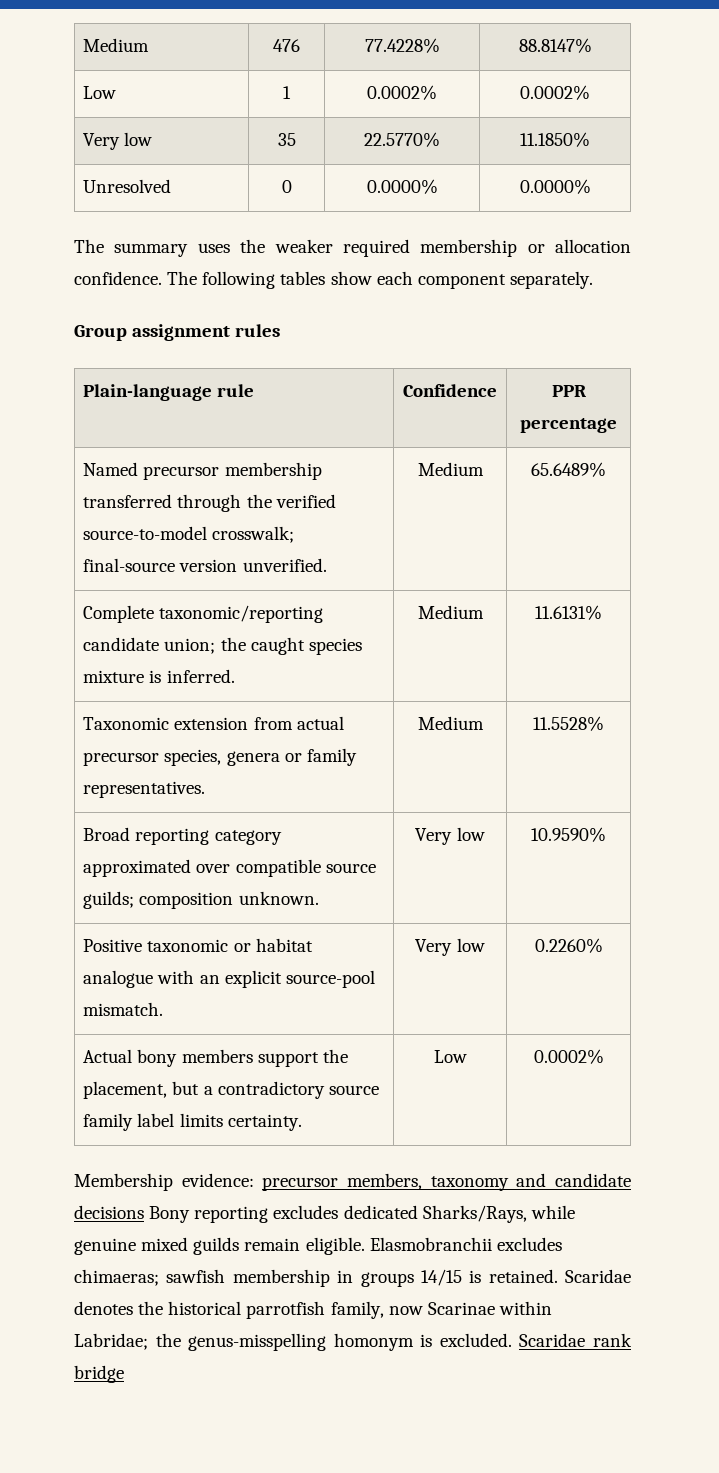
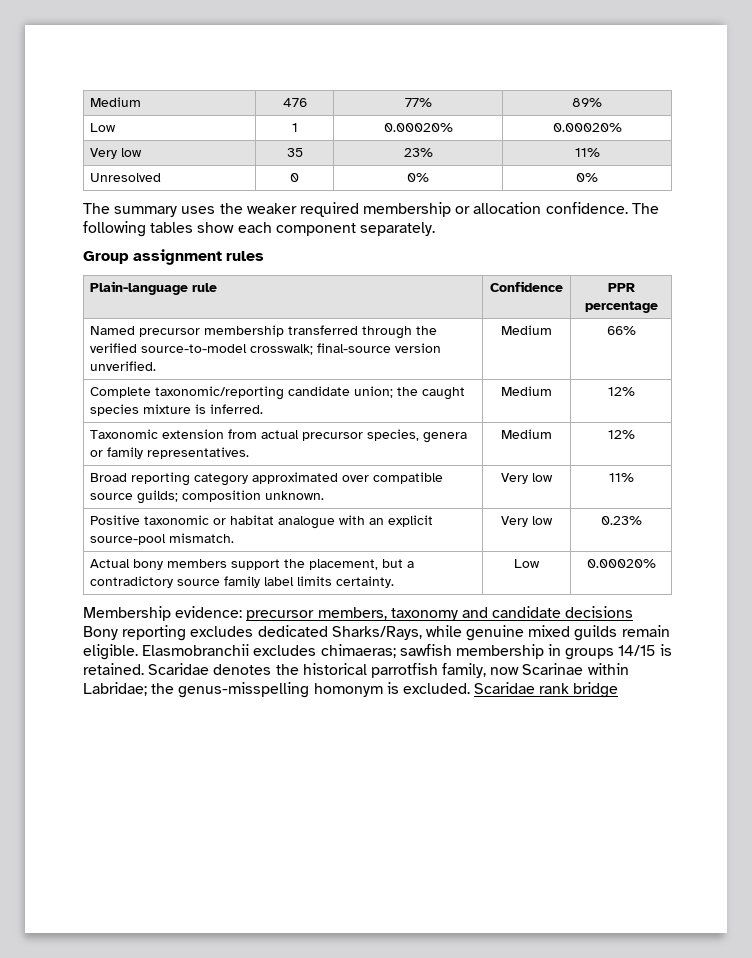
- Medium | 476 | 77.4228% | 88.8147%
+ Medium | 476 | 77% | 89%
- Low | 1 | 0.0002% | 0.0002%
+ Low | 1 | 0.00020% | 0.00020%
- Very low | 35 | 22.5770% | 11.1850%
+ Very low | 35 | 23% | 11%
- Unresolved | 0 | 0.0000% | 0.0000%
+ Unresolved | 0 | 0% | 0%
- Named precursor membership transferred through the verified source-to-model crosswalk; final-source version unverified. | Medium | 65.6489%
+ Named precursor membership transferred through the verified source-to-model crosswalk; final-source version unverified. | Medium | 66%
- Complete taxonomic/reporting candidate union; the caught species mixture is inferred. | Medium | 11.6131%
+ Complete taxonomic/reporting candidate union; the caught species mixture is inferred. | Medium | 12%
- Taxonomic extension from actual precursor species, genera or family representatives. | Medium | 11.5528%
+ Taxonomic extension from actual precursor species, genera or family representatives. | Medium | 12%
- Broad reporting category approximated over compatible source guilds; composition unknown. | Very low | 10.9590%
+ Broad reporting category approximated over compatible source guilds; composition unknown. | Very low | 11%
- Positive taxonomic or habitat analogue with an explicit source-pool mismatch. | Very low | 0.2260%
+ Positive taxonomic or habitat analogue with an explicit source-pool mismatch. | Very low | 0.23%
- Actual bony members support the placement, but a contradictory source family label limits certainty. | Low | 0.0002%
+ Actual bony members support the placement, but a contradictory source family label limits certainty. | Low | 0.00020%

